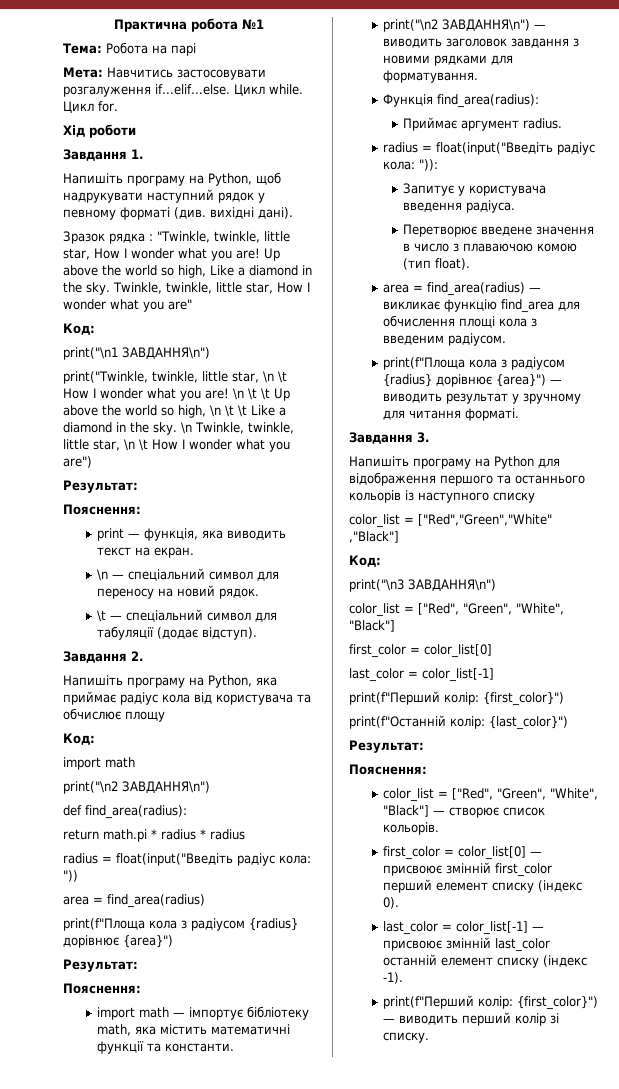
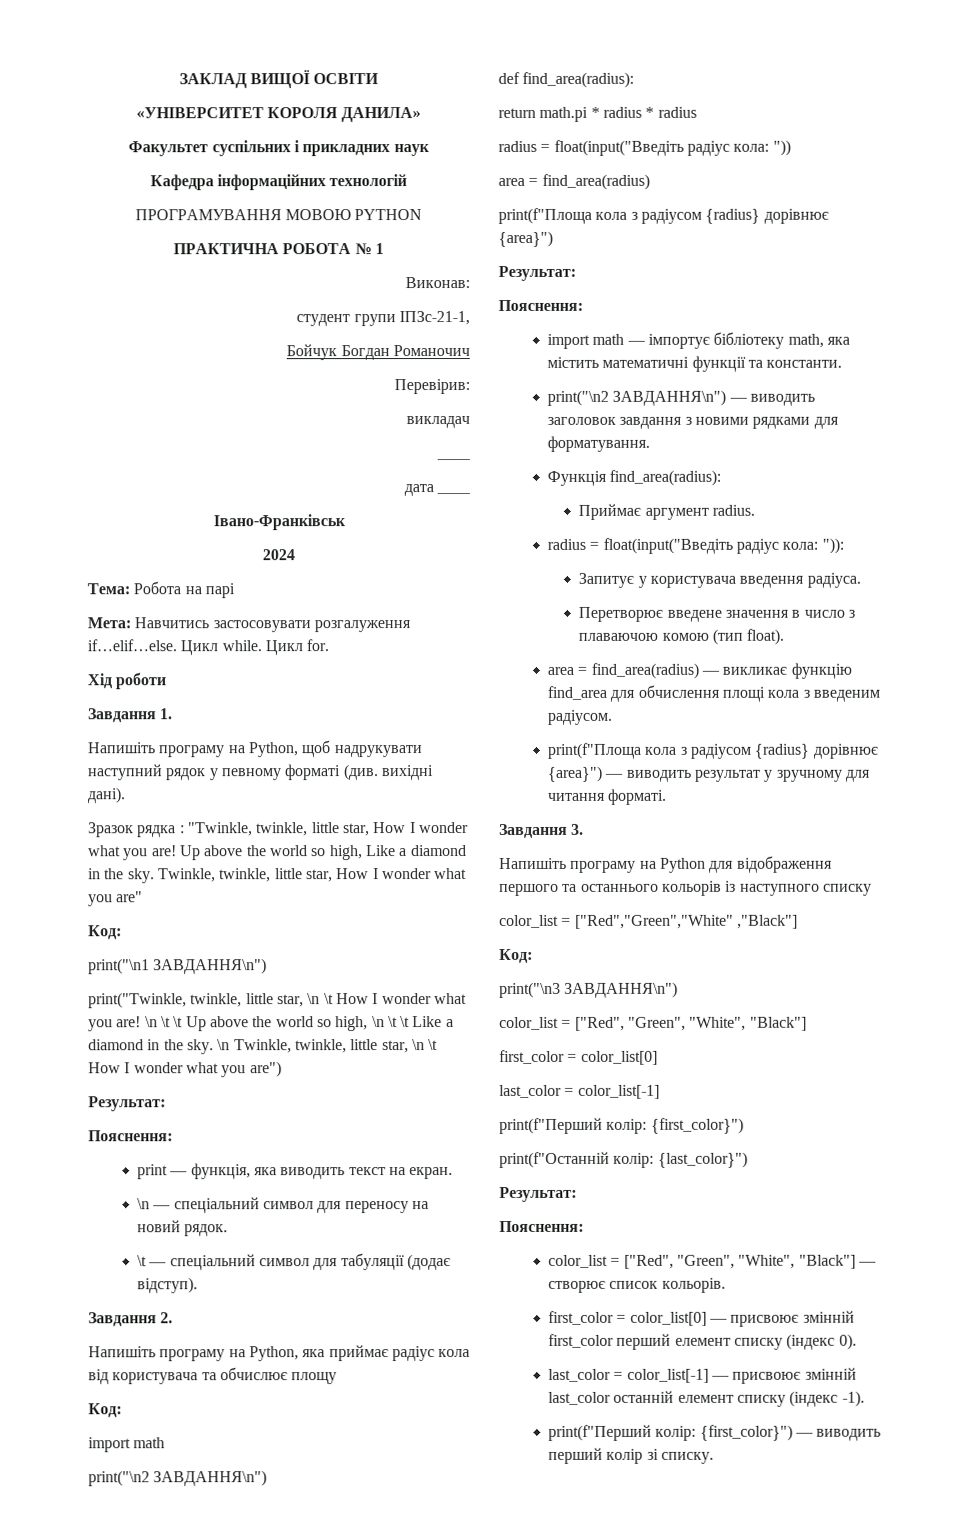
- Практична робота №1
+ ЗАКЛАД ВИЩОЇ ОСВІТИ
+ «УНІВЕРСИТЕТ КОРОЛЯ ДАНИЛА»
+ Факультет суспільних і прикладних наук
+ Кафедра інформаційних технологій
+ ПРОГРАМУВАННЯ МОВОЮ PYTHON
+ ПРАКТИЧНА РОБОТА № 1
+ Виконав:
+ студент групи ІПЗс-21-1,
+ Бойчук Богдан Романочич
+ Перевірив:
+ викладач
+ ____
+ дата ____
+ Івано-Франківськ
+ 2024

